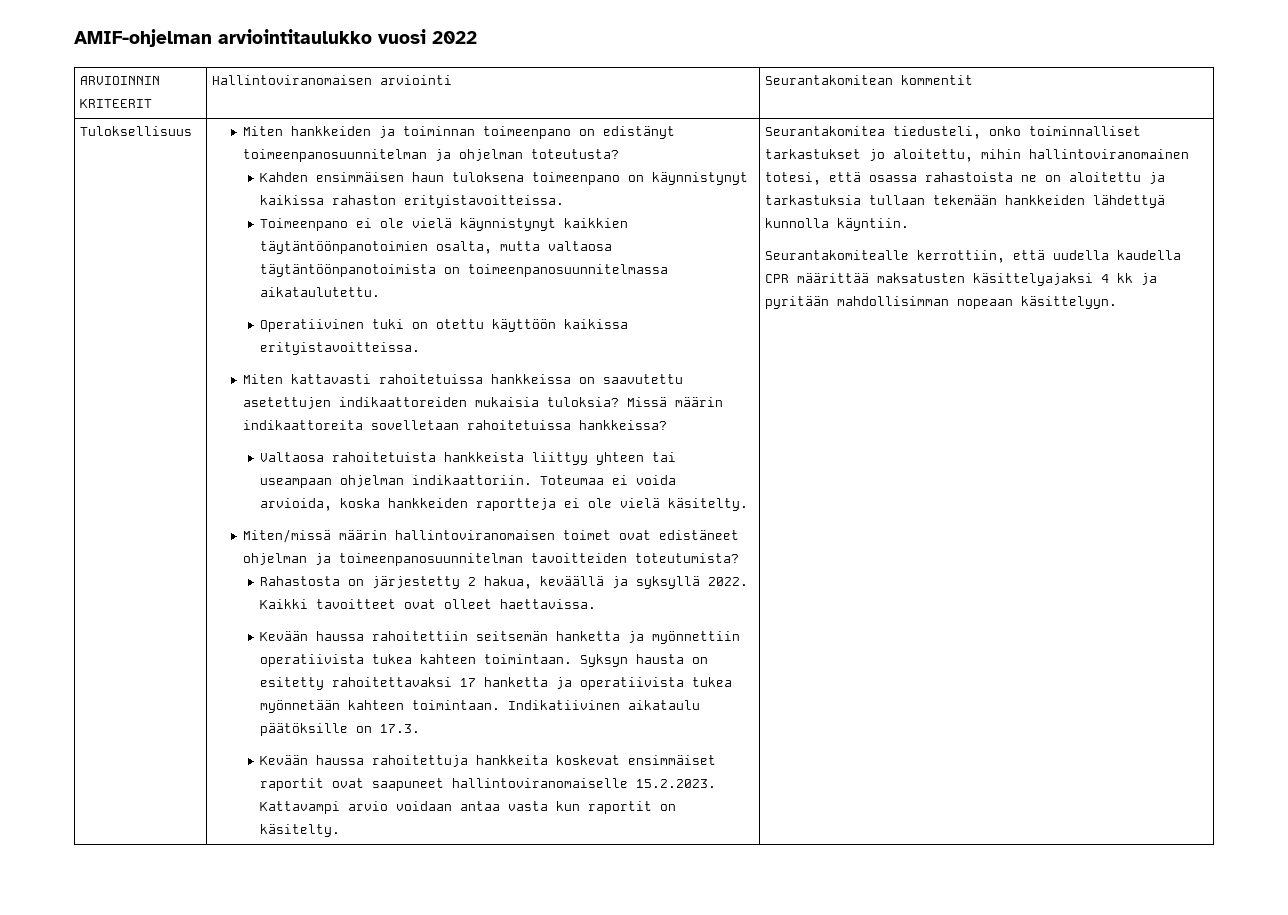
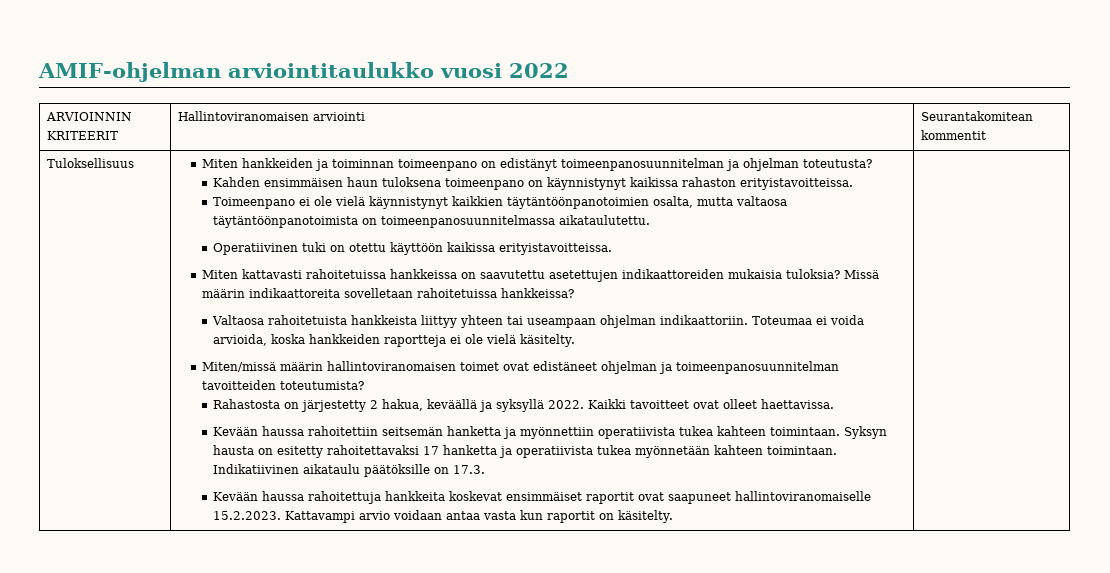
- Seurantakomitea tiedusteli, onko toiminnalliset tarkastukset jo aloitettu, mihin hallintoviranomainen totesi, että osassa rahastoista ne on aloitettu ja tarkastuksia tullaan tekemään hankkeiden lähdettyä kunnolla käyntiin.
- Seurantakomitealle kerrottiin, että uudella kaudella CPR määrittää maksatusten käsittelyajaksi 4 kk ja pyritään mahdollisimman nopeaan käsittelyyn.

